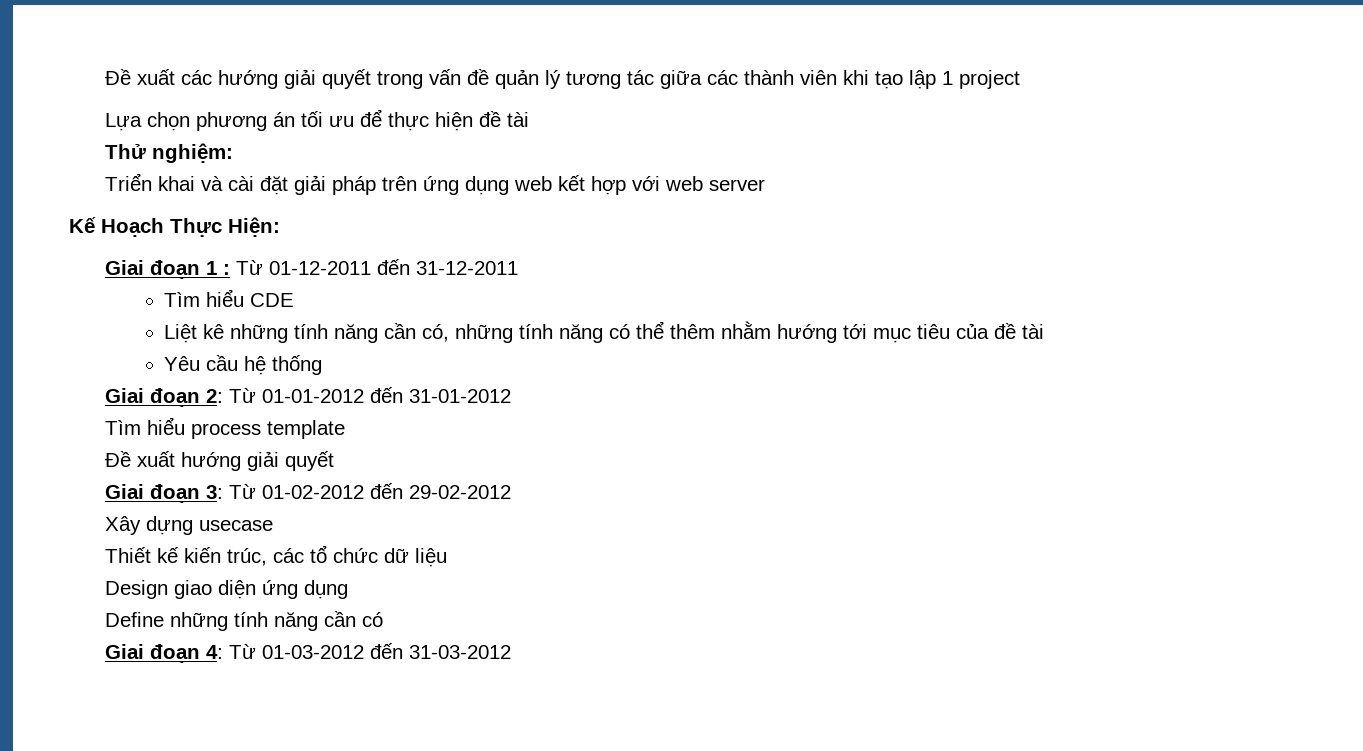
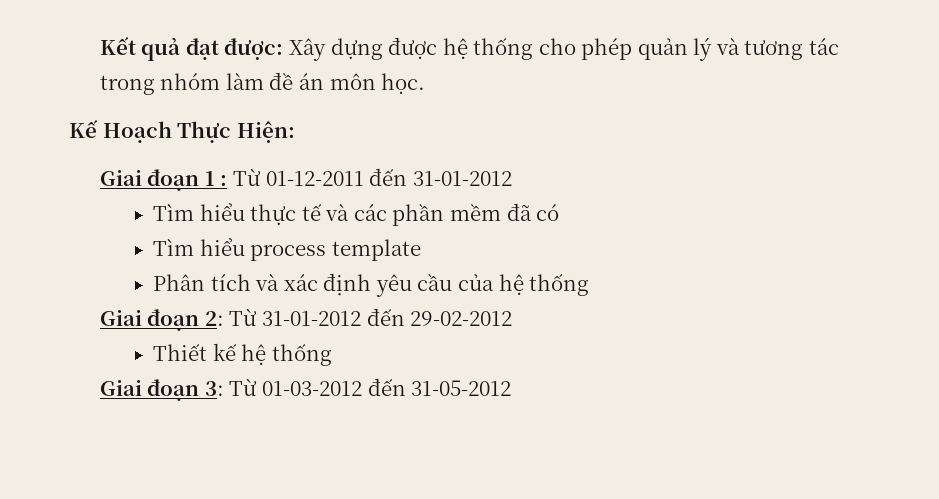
- Đề xuất các hướng giải quyết trong vấn đề quản lý tương tác giữa các thành viên khi tạo lập 1 project
- Lựa chọn phương án tối ưu để thực hiện đề tài
- Thử nghiệm:
- Triển khai và cài đặt giải pháp trên ứng dụng web kết hợp với web server
+ Kết quả đạt được: Xây dựng được hệ thống cho phép quản lý và tương tác trong nhóm làm đề án môn học.
- Giai đoạn 1 : Từ 01-12-2011 đến 31-12-2011
- Tìm hiểu CDE
- Liệt kê những tính năng cần có, những tính năng có thể thêm nhằm hướng tới mục tiêu của đề tài
- Yêu cầu hệ thống
+ Giai đoạn 1 : Từ 01-12-2011 đến 31-01-2012
+ Tìm hiểu thực tế và các phần mềm đã có
+ Tìm hiểu process template
+ Phân tích và xác định yêu cầu của hệ thống
- Giai đoạn 2: Từ 01-01-2012 đến 31-01-2012
- Tìm hiểu process template
- Đề xuất hướng giải quyết
- Giai đoạn 3: Từ 01-02-2012 đến 29-02-2012
- Xây dựng usecase
- Thiết kế kiến trúc, các tổ chức dữ liệu
- Design giao diện ứng dụng
- Define những tính năng cần có
- Giai đoạn 4: Từ 01-03-2012 đến 31-03-2012
+ Giai đoạn 2: Từ 31-01-2012 đến 29-02-2012
+ Thiết kế hệ thống
+ Giai đoạn 3: Từ 01-03-2012 đến 31-05-2012

